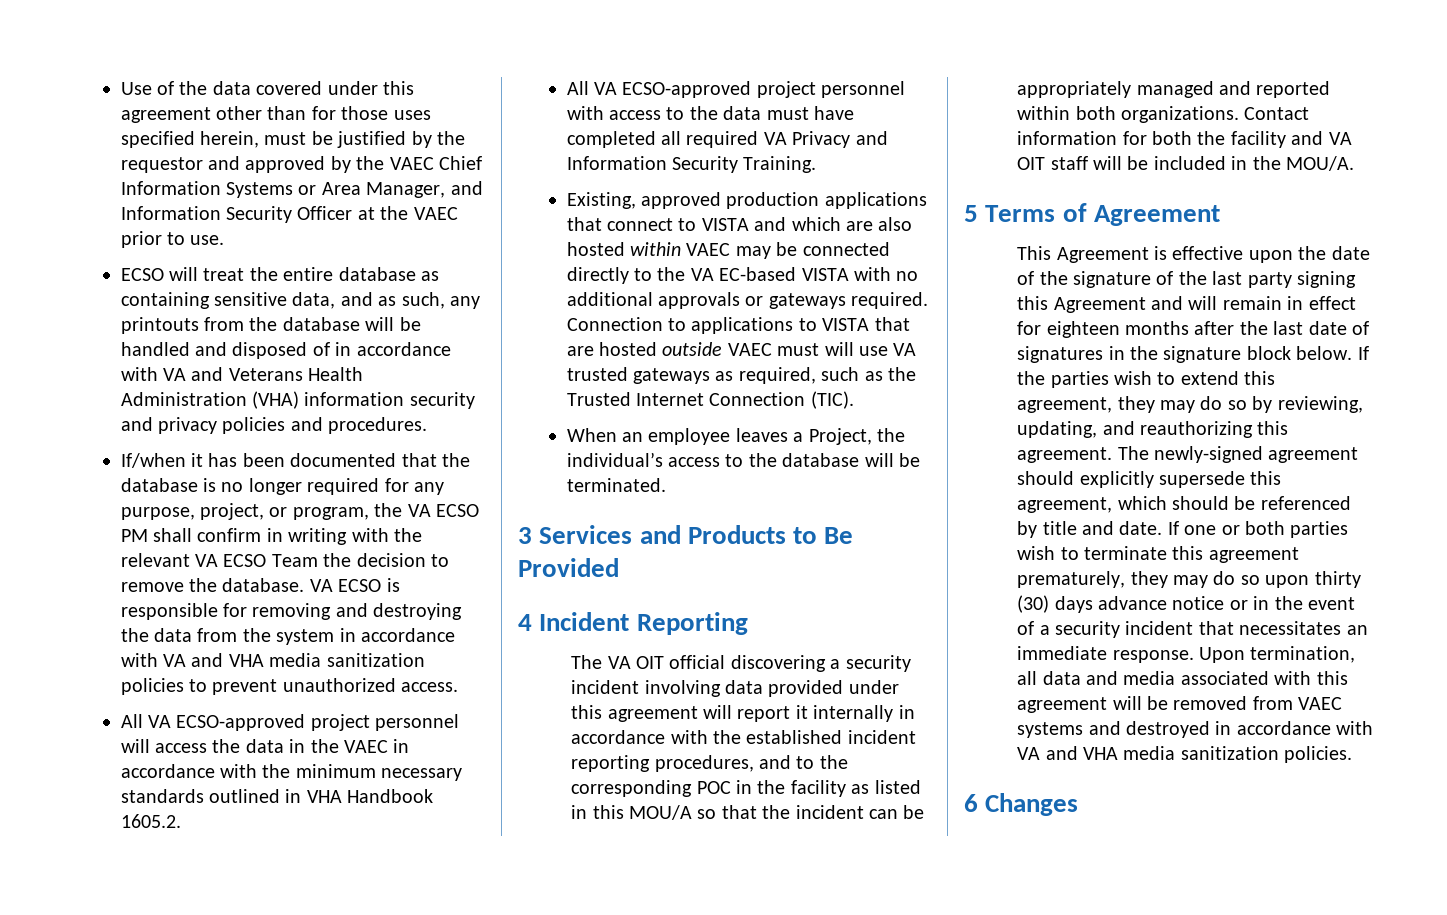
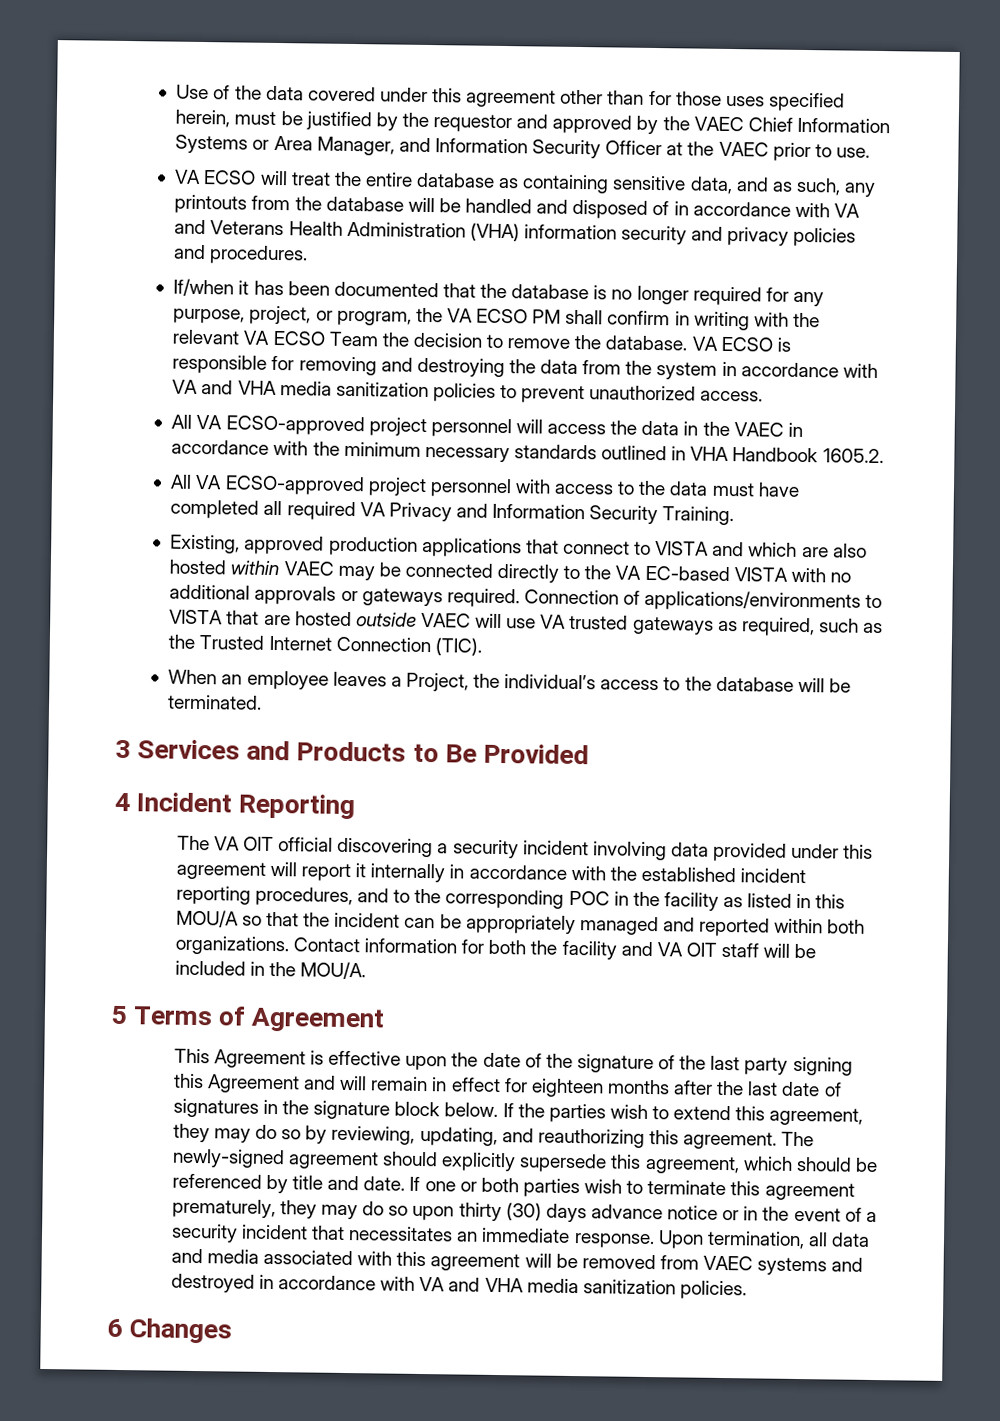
- ECSO will treat the entire database as containing sensitive data, and as such, any printouts from the database will be handled and disposed of in accordance with VA and Veterans Health Administration (VHA) information security and privacy policies and procedures.
+ VA ECSO will treat the entire database as containing sensitive data, and as such, any printouts from the database will be handled and disposed of in accordance with VA and Veterans Health Administration (VHA) information security and privacy policies and procedures.
- Connection to applications to VISTA that are hosted outside VAEC must will use VA trusted gateways as required, such as the Trusted Internet Connection (TIC).
+ Connection of applications/environments to VISTA that are hosted outside VAEC will use VA trusted gateways as required, such as the Trusted Internet Connection (TIC).

